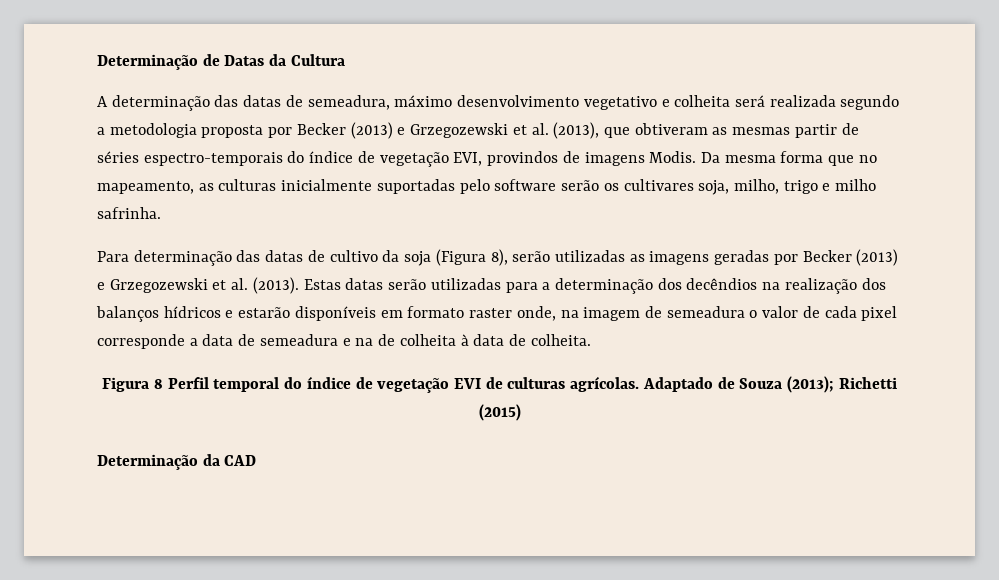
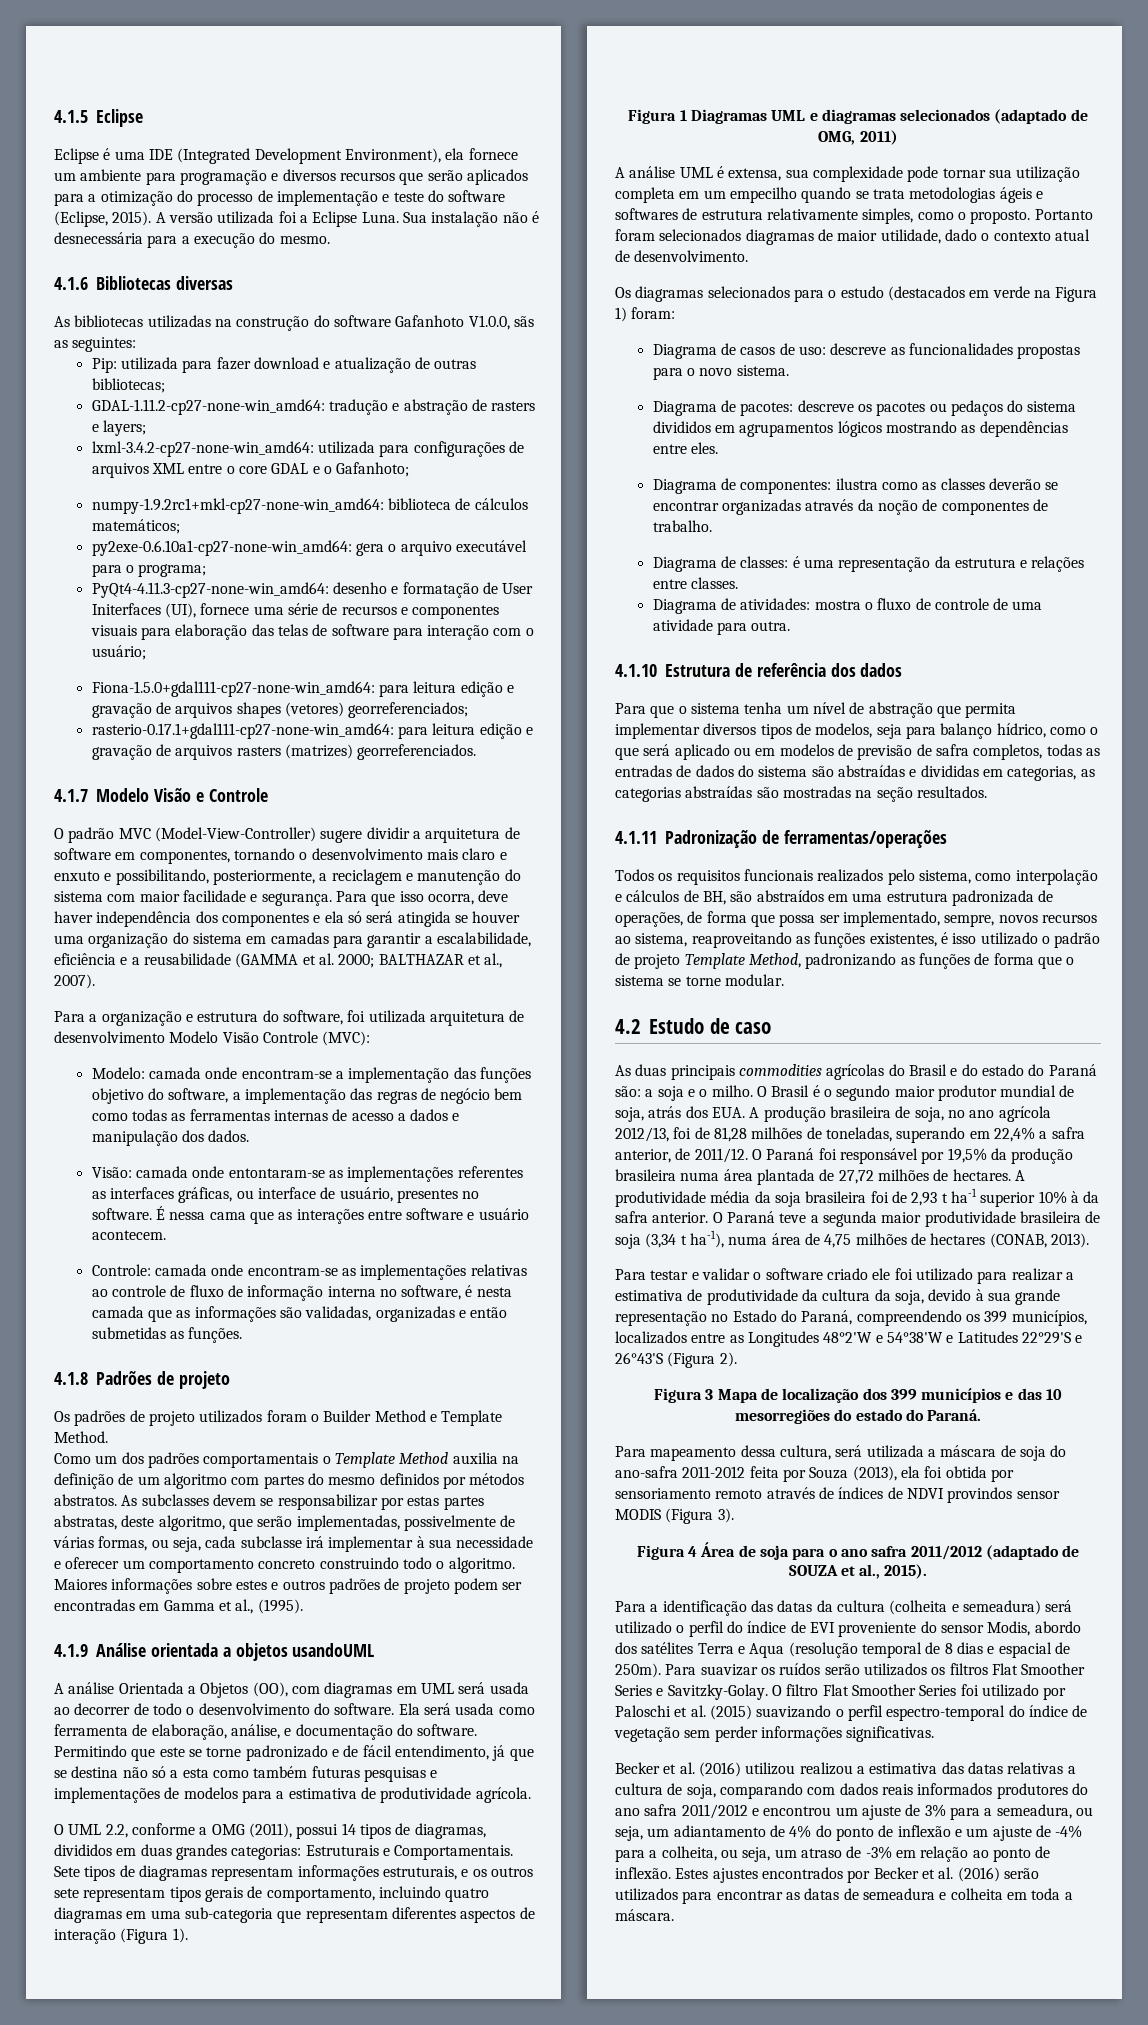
- Determinação de Datas da Cultura
- A determinação das datas de semeadura, máximo desenvolvimento vegetativo e colheita será realizada segundo a metodologia proposta por Becker (2013) e Grzegozewski et al. (2013), que obtiveram as mesmas partir de séries espectro-temporais do índice de vegetação EVI, provindos de imagens Modis. Da mesma forma que no mapeamento, as culturas inicialmente suportadas pelo software serão os cultivares soja, milho, trigo e milho safrinha.
- Para determinação das datas de cultivo da soja (Figura 8), serão utilizadas as imagens geradas por Becker (2013) e Grzegozewski et al. (2013). Estas datas serão utilizadas para a determinação dos decêndios na realização dos balanços hídricos e estarão disponíveis em formato raster onde, na imagem de semeadura o valor de cada pixel corresponde a data de semeadura e na de colheita à data de colheita.
- Figura 8 Perfil temporal do índice de vegetação EVI de culturas agrícolas. Adaptado de Souza (2013); Richetti (2015)
- Determinação da CAD
+ 4.1.5 Eclipse
+ Eclipse é uma IDE (Integrated Development Environment), ela fornece um ambiente para programação e diversos recursos que serão aplicados para a otimização do processo de implementação e teste do software (Eclipse, 2015). A versão utilizada foi a Eclipse Luna. Sua instalação não é desnecessária para a execução do mesmo.
+ 4.1.6 Bibliotecas diversas
+ As bibliotecas utilizadas na construção do software Gafanhoto V1.0.0, sãs as seguintes:
+ Pip: utilizada para fazer download e atualização de outras bibliotecas;
+ GDAL-1.11.2-cp27-none-win_amd64: tradução e abstração de rasters e layers;
+ lxml-3.4.2-cp27-none-win_amd64: utilizada para configurações de arquivos XML entre o core GDAL e o Gafanhoto;
+ numpy-1.9.2rc1+mkl-cp27-none-win_amd64: biblioteca de cálculos matemáticos;
+ py2exe-0.6.10a1-cp27-none-win_amd64: gera o arquivo executável para o programa;
+ PyQt4-4.11.3-cp27-none-win_amd64: desenho e formatação de User Initerfaces (UI), fornece uma série de recursos e componentes visuais para elaboração das telas de software para interação com o usuário;
+ Fiona-1.5.0+gdal111-cp27-none-win_amd64: para leitura edição e gravação de arquivos shapes (vetores) georreferenciados;
+ rasterio-0.17.1+gdal111-cp27-none-win_amd64: para leitura edição e gravação de arquivos rasters (matrizes) georreferenciados.
+ 4.1.7 Modelo Visão e Controle
+ O padrão MVC (Model-View-Controller) sugere dividir a arquitetura de software em componentes, tornando o desenvolvimento mais claro e enxuto e possibilitando, posteriormente, a reciclagem e manutenção do sistema com maior facilidade e segurança. Para que isso ocorra, deve haver independência dos componentes e ela só será atingida se houver uma organização do sistema em camadas para garantir a escalabilidade, eficiência e a reusabilidade (GAMMA et al. 2000; BALTHAZAR et al., 2007).
+ Para a organização e estrutura do software, foi utilizada arquitetura de desenvolvimento Modelo Visão Controle (MVC):
+ Modelo: camada onde encontram-se a implementação das funções objetivo do software, a implementação das regras de negócio bem como todas as ferramentas internas de acesso a dados e manipulação dos dados.
+ Visão: camada onde entontaram-se as implementações referentes as interfaces gráficas, ou interface de usuário, presentes no software. É nessa cama que as interações entre software e usuário acontecem.
+ Controle: camada onde encontram-se as implementações relativas ao controle de fluxo de informação interna no software, é nesta camada que as informações são validadas, organizadas e então submetidas as funções.
+ 4.1.8 Padrões de projeto
+ Os padrões de projeto utilizados foram o Builder Method e Template Method.
+ Como um dos padrões comportamentais o Template Method auxilia na definição de um algoritmo com partes do mesmo definidos por métodos abstratos. As subclasses devem se responsabilizar por estas partes abstratas, deste algoritmo, que serão implementadas, possivelmente de várias formas, ou seja, cada subclasse irá implementar à sua necessidade e oferecer um comportamento concreto construindo todo o algoritmo. Maiores informações sobre estes e outros padrões de projeto podem ser encontradas em Gamma et al., (1995).
+ 4.1.9 Análise orientada a objetos usandoUML
+ A análise Orientada a Objetos (OO), com diagramas em UML será usada ao decorrer de todo o desenvolvimento do software. Ela será usada como ferramenta de elaboração, análise, e documentação do software. Permitindo que este se torne padronizado e de fácil entendimento, já que se destina não só a esta como também futuras pesquisas e implementações de modelos para a estimativa de produtividade agrícola.
+ O UML 2.2, conforme a OMG (2011), possui 14 tipos de diagramas, divididos em duas grandes categorias: Estruturais e Comportamentais. Sete tipos de diagramas representam informações estruturais, e os outros sete representam tipos gerais de comportamento, incluindo quatro diagramas em uma sub-categoria que representam diferentes aspectos de interação (Figura 1).
+ Figura 1 Diagramas UML e diagramas selecionados (adaptado de OMG, 2011)
+ A análise UML é extensa, sua complexidade pode tornar sua utilização completa em um empecilho quando se trata metodologias ágeis e softwares de estrutura relativamente simples, como o proposto. Portanto foram selecionados diagramas de maior utilidade, dado o contexto atual de desenvolvimento.
+ Os diagramas selecionados para o estudo (destacados em verde na Figura 1) foram:
+ Diagrama de casos de uso: descreve as funcionalidades propostas para o novo sistema.
+ Diagrama de pacotes: descreve os pacotes ou pedaços do sistema divididos em agrupamentos lógicos mostrando as dependências entre eles.
+ Diagrama de componentes: ilustra como as classes deverão se encontrar organizadas através da noção de componentes de trabalho.
+ Diagrama de classes: é uma representação da estrutura e relações entre classes.
+ Diagrama de atividades: mostra o fluxo de controle de uma atividade para outra.
+ 4.1.10 Estrutura de referência dos dados
+ Para que o sistema tenha um nível de abstração que permita implementar diversos tipos de modelos, seja para balanço hídrico, como o que será aplicado ou em modelos de previsão de safra completos, todas as entradas de dados do sistema são abstraídas e divididas em categorias, as categorias abstraídas são mostradas na seção resultados.
+ 4.1.11 Padronização de ferramentas/operações
+ Todos os requisitos funcionais realizados pelo sistema, como interpolação e cálculos de BH, são abstraídos em uma estrutura padronizada de operações, de forma que possa ser implementado, sempre, novos recursos ao sistema, reaproveitando as funções existentes, é isso utilizado o padrão de projeto Template Method, padronizando as funções de forma que o sistema se torne modular.
+ 4.2 Estudo de caso
+ As duas principais commodities agrícolas do Brasil e do estado do Paraná são: a soja e o milho. O Brasil é o segundo maior produtor mundial de soja, atrás dos EUA. A produção brasileira de soja, no ano agrícola 2012/13, foi de 81,28 milhões de toneladas, superando em 22,4% a safra anterior, de 2011/12. O Paraná foi responsável por 19,5% da produção brasileira numa área plantada de 27,72 milhões de hectares. A produtividade média da soja brasileira foi de 2,93 t ha-1 superior 10% à da safra anterior. O Paraná teve a segunda maior produtividade brasileira de soja (3,34 t ha-1), numa área de 4,75 milhões de hectares (CONAB, 2013).
+ Para testar e validar o software criado ele foi utilizado para realizar a estimativa de produtividade da cultura da soja, devido à sua grande representação no Estado do Paraná, compreendendo os 399 municípios, localizados entre as Longitudes 48°2'W e 54°38'W e Latitudes 22°29'S e 26°43'S (Figura 2).
+ Figura 3 Mapa de localização dos 399 municípios e das 10 mesorregiões do estado do Paraná.
+ Para mapeamento dessa cultura, será utilizada a máscara de soja do ano-safra 2011-2012 feita por Souza (2013), ela foi obtida por sensoriamento remoto através de índices de NDVI provindos sensor MODIS (Figura 3).
+ Figura 4 Área de soja para o ano safra 2011/2012 (adaptado de SOUZA et al., 2015).
+ Para a identificação das datas da cultura (colheita e semeadura) será utilizado o perfil do índice de EVI proveniente do sensor Modis, abordo dos satélites Terra e Aqua (resolução temporal de 8 dias e espacial de 250m). Para suavizar os ruídos serão utilizados os filtros Flat Smoother Series e Savitzky-Golay. O filtro Flat Smoother Series foi utilizado por Paloschi et al. (2015) suavizando o perfil espectro-temporal do índice de vegetação sem perder informações significativas.
+ Becker et al. (2016) utilizou realizou a estimativa das datas relativas a cultura de soja, comparando com dados reais informados produtores do ano safra 2011/2012 e encontrou um ajuste de 3% para a semeadura, ou seja, um adiantamento de 4% do ponto de inflexão e um ajuste de -4% para a colheita, ou seja, um atraso de -3% em relação ao ponto de inflexão. Estes ajustes encontrados por Becker et al. (2016) serão utilizados para encontrar as datas de semeadura e colheita em toda a máscara.

